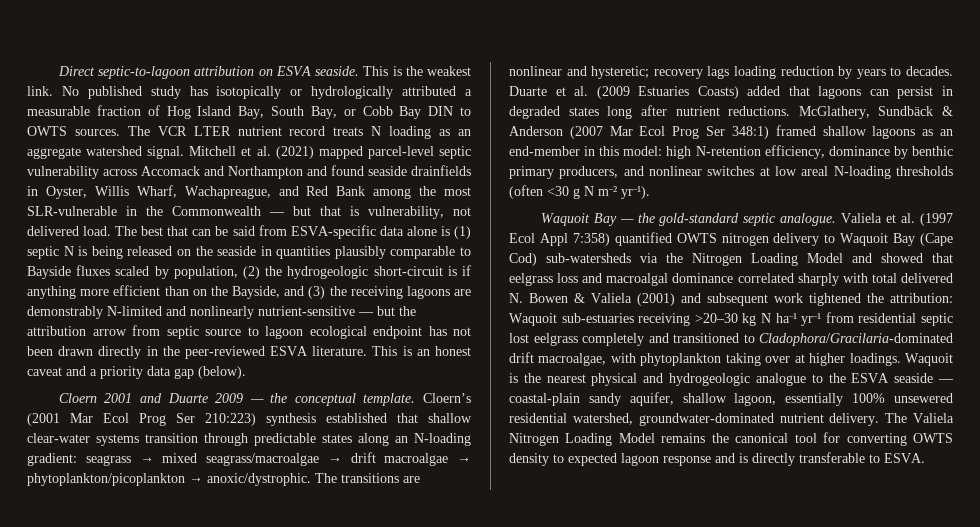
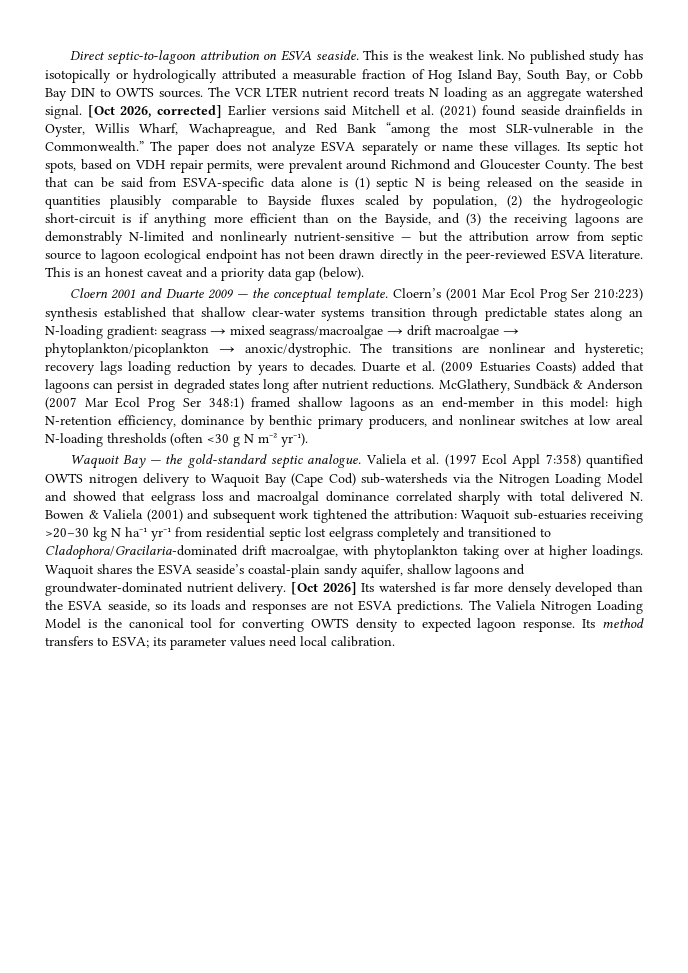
- Mitchell et al. (2021) mapped parcel-level septic vulnerability across Accomack and Northampton and found seaside drainfields in Oyster, Willis Wharf, Wachapreague, and Red Bank among the most SLR-vulnerable in the Commonwealth — but that is vulnerability, not delivered load.
+ [Oct 2026, corrected] Earlier versions said Mitchell et al. (2021) found seaside drainfields in Oyster, Willis Wharf, Wachapreague, and Red Bank “among the most SLR-vulnerable in the Commonwealth.” The paper does not analyze ESVA separately or name these villages. Its septic hot spots, based on VDH repair permits, were prevalent around Richmond and Gloucester County.
- Waquoit is the nearest physical and hydrogeologic analogue to the ESVA seaside — coastal-plain sandy aquifer, shallow lagoon, essentially 100% unsewered residential watershed, groundwater-dominated nutrient delivery.
+ Waquoit shares the ESVA seaside’s coastal-plain sandy aquifer, shallow lagoons and groundwater-dominated nutrient delivery. [Oct 2026] Its watershed is far more densely developed than the ESVA seaside, so its loads and responses are not ESVA predictions.
- The Valiela Nitrogen Loading Model remains the canonical tool for converting OWTS density to expected lagoon response and is directly transferable to ESVA.
+ The Valiela Nitrogen Loading Model is the canonical tool for converting OWTS density to expected lagoon response. Its method transfers to ESVA; its parameter values need local calibration.

